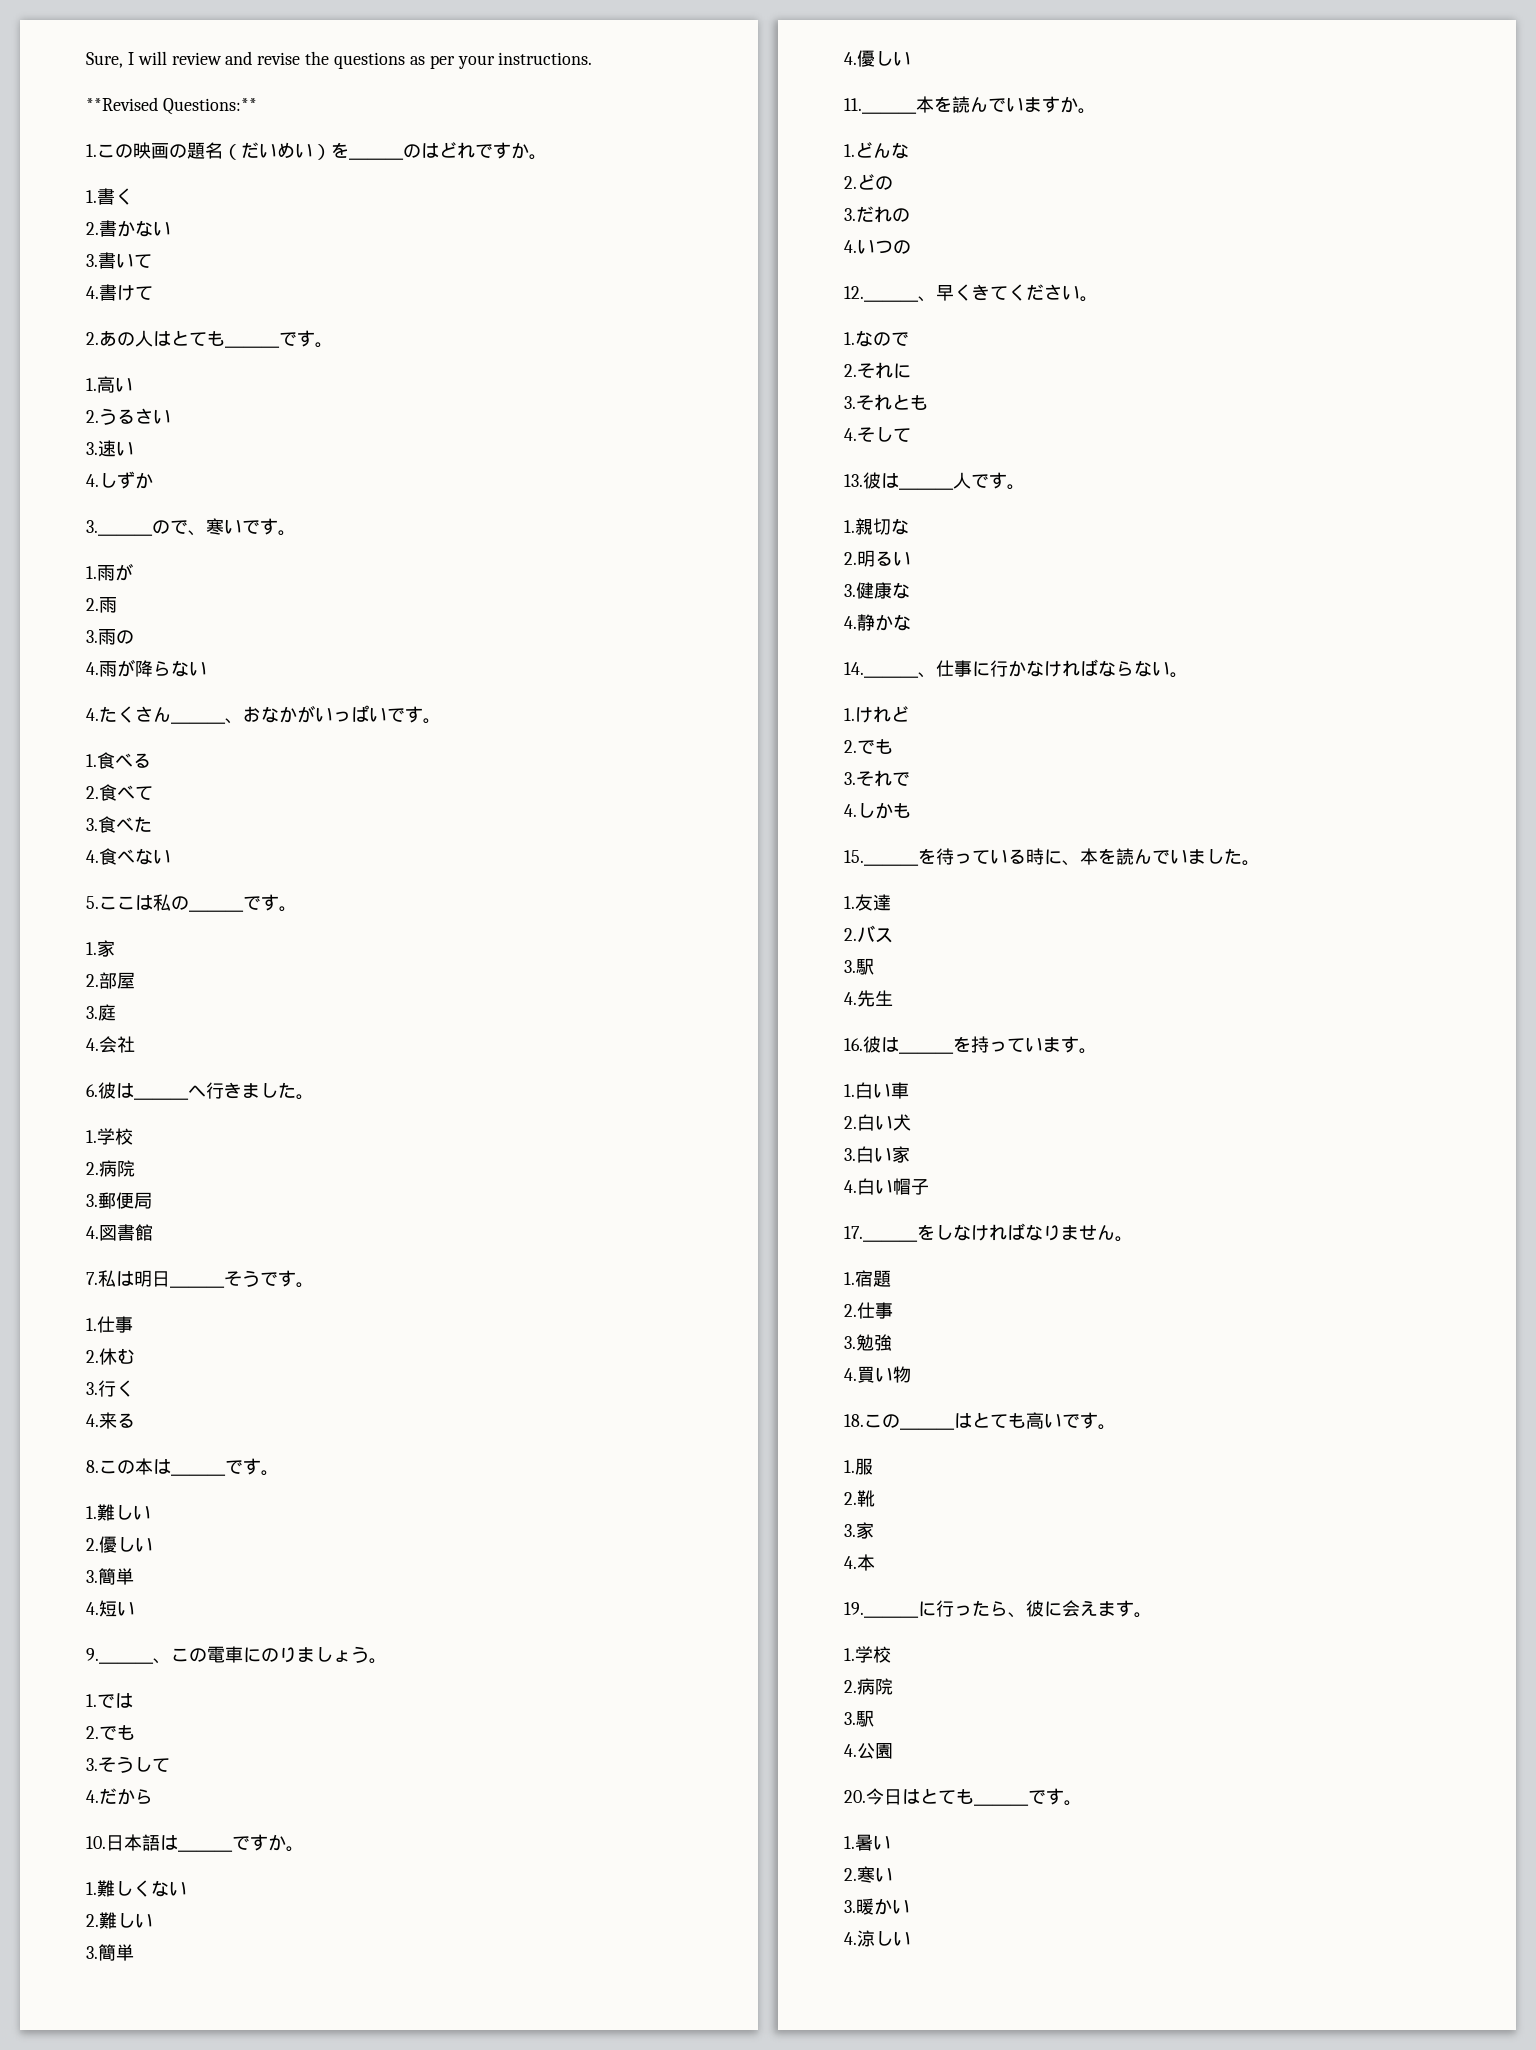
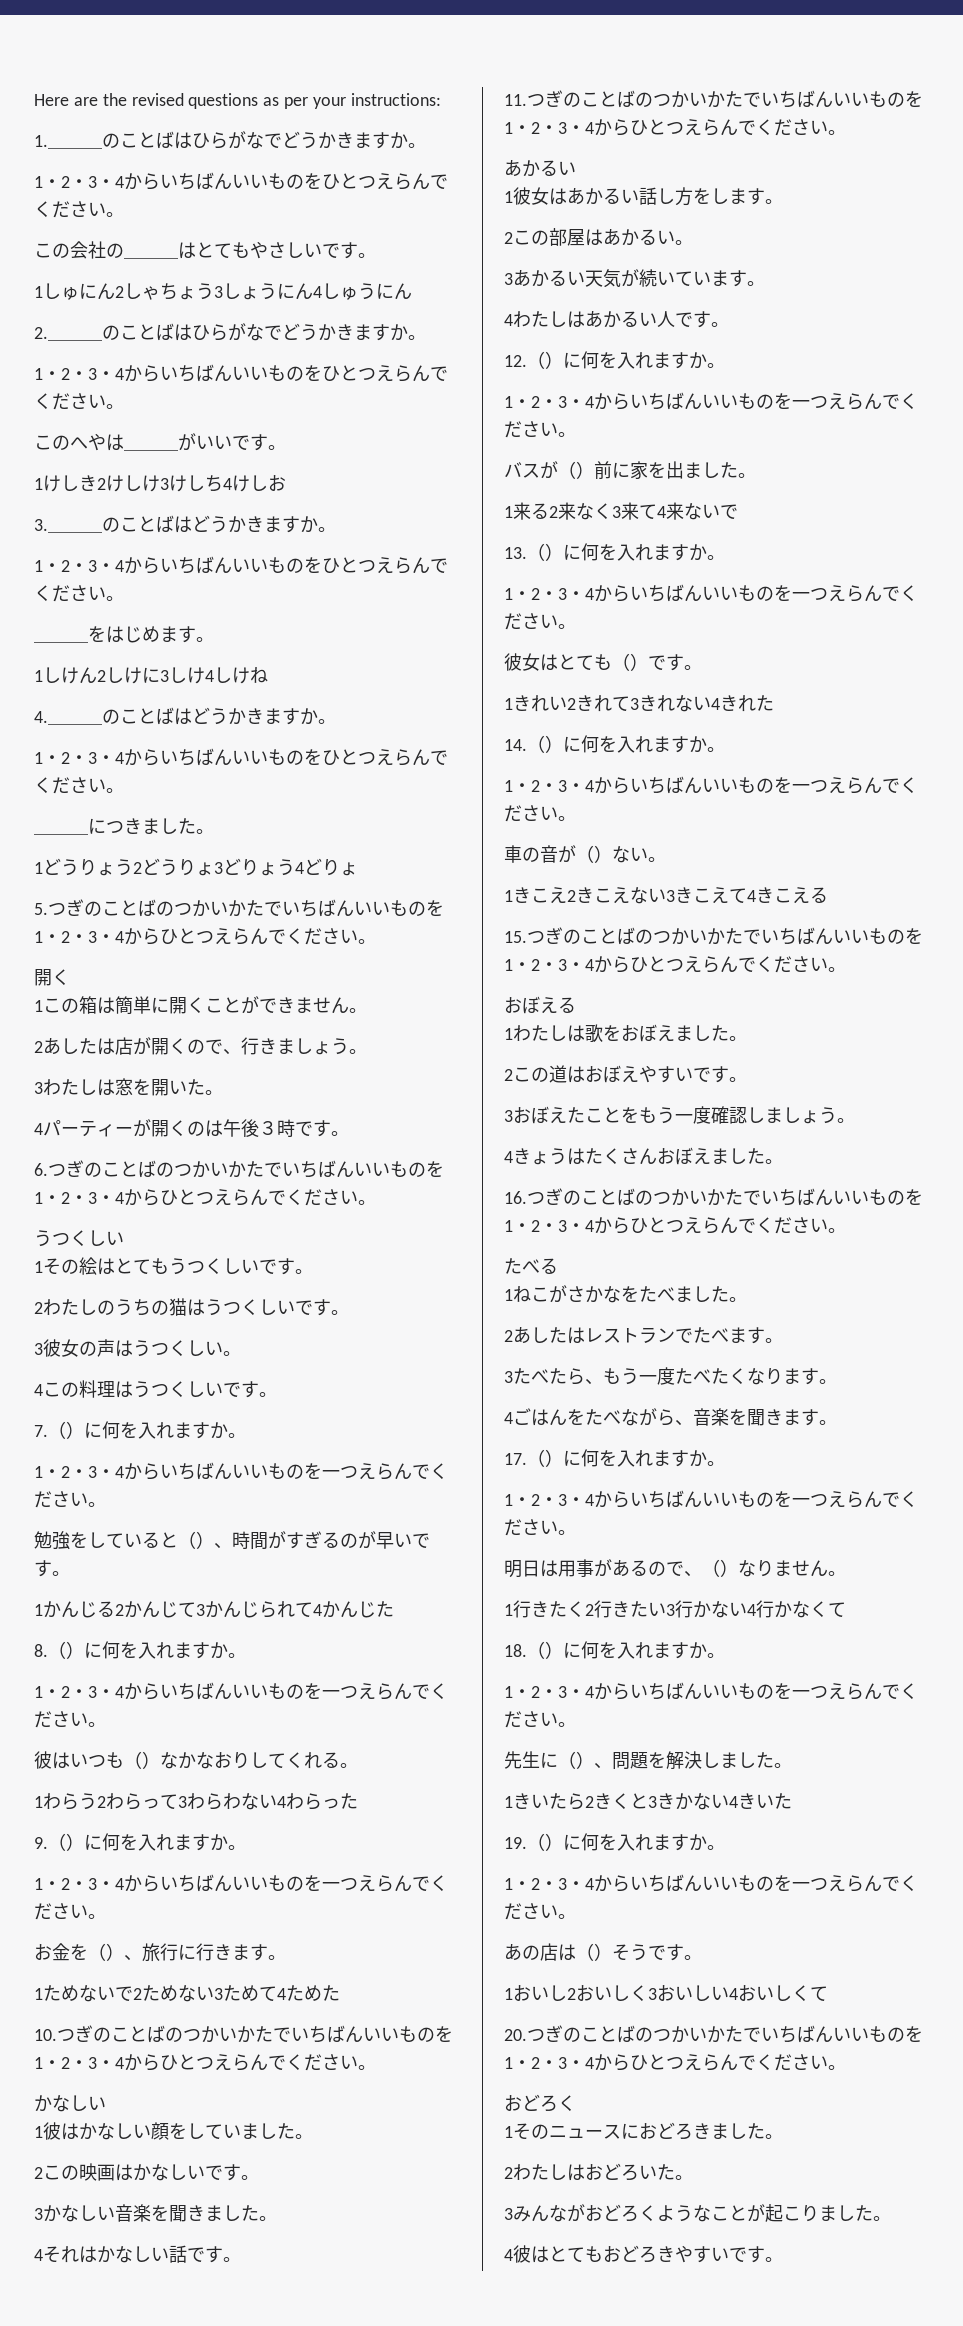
- Sure, I will review and revise the questions as per your instructions.
- **Revised Questions:**
- 1.この映画の題名（だいめい）を＿＿＿のはどれですか。
- 1.書く
- 2.書かない
- 3.書いて
- 4.書けて
- 2.あの人はとても＿＿＿です。
- 1.高い
- 2.うるさい
- 3.速い
- 4.しずか
- 3.＿＿＿ので、寒いです。
- 1.雨が
- 2.雨
- 3.雨の
- 4.雨が降らない
- 4.たくさん＿＿＿、おなかがいっぱいです。
- 1.食べる
- 2.食べて
- 3.食べた
- 4.食べない
- 5.ここは私の＿＿＿です。
- 1.家
- 2.部屋
- 3.庭
- 4.会社
- 6.彼は＿＿＿へ行きました。
- 1.学校
- 2.病院
- 3.郵便局
- 4.図書館
- 7.私は明日＿＿＿そうです。
- 1.仕事
- 2.休む
- 3.行く
- 4.来る
- 8.この本は＿＿＿です。
- 1.難しい
- 2.優しい
- 3.簡単
- 4.短い
- 9.＿＿＿、この電車にのりましょう。
- 1.では
- 2.でも
- 3.そうして
- 4.だから
- 10.日本語は＿＿＿ですか。
- 1.難しくない
- 2.難しい
- 3.簡単
- 4.優しい
- 11.＿＿＿本を読んでいますか。
- 1.どんな
- 2.どの
- 3.だれの
- 4.いつの
- 12.＿＿＿、早くきてください。
- 1.なので
- 2.それに
- 3.それとも
- 4.そして
- 13.彼は＿＿＿人です。
- 1.親切な
- 2.明るい
- 3.健康な
- 4.静かな
- 14.＿＿＿、仕事に行かなければならない。
- 1.けれど
- 2.でも
- 3.それで
- 4.しかも
- 15.＿＿＿を待っている時に、本を読んでいました。
- 1.友達
- 2.バス
- 3.駅
- 4.先生
- 16.彼は＿＿＿を持っています。
- 1.白い車
- 2.白い犬
- 3.白い家
- 4.白い帽子
- 17.＿＿＿をしなければなりません。
- 1.宿題
- 2.仕事
- 3.勉強
- 4.買い物
- 18.この＿＿＿はとても高いです。
- 1.服
- 2.靴
- 3.家
- 4.本
- 19.＿＿＿に行ったら、彼に会えます。
- 1.学校
- 2.病院
- 3.駅
- 4.公園
- 20.今日はとても＿＿＿です。
- 1.暑い
- 2.寒い
- 3.暖かい
- 4.涼しい
+ Here are the revised questions as per your instructions:
+ 1.＿＿＿のことばはひらがなでどうかきますか。
+ 1・2・3・4からいちばんいいものをひとつえらんでください。
+ この会社の＿＿＿はとてもやさしいです。
+ 1しゅにん2しゃちょう3しょうにん4しゅうにん
+ 2.＿＿＿のことばはひらがなでどうかきますか。
+ 1・2・3・4からいちばんいいものをひとつえらんでください。
+ このへやは＿＿＿がいいです。
+ 1けしき2けしけ3けしち4けしお
+ 3.＿＿＿のことばはどうかきますか。
+ 1・2・3・4からいちばんいいものをひとつえらんでください。
+ ＿＿＿をはじめます。
+ 1しけん2しけに3しけ4しけね
+ 4.＿＿＿のことばはどうかきますか。
+ 1・2・3・4からいちばんいいものをひとつえらんでください。
+ ＿＿＿につきました。
+ 1どうりょう2どうりょ3どりょう4どりょ
+ 5.つぎのことばのつかいかたでいちばんいいものを1・2・3・4からひとつえらんでください。
+ 開く
+ 1この箱は簡単に開くことができません。
+ 2あしたは店が開くので、行きましょう。
+ 3わたしは窓を開いた。
+ 4パーティーが開くのは午後３時です。
+ 6.つぎのことばのつかいかたでいちばんいいものを1・2・3・4からひとつえらんでください。
+ うつくしい
+ 1その絵はとてもうつくしいです。
+ 2わたしのうちの猫はうつくしいです。
+ 3彼女の声はうつくしい。
+ 4この料理はうつくしいです。
+ 7.（）に何を入れますか。
+ 1・2・3・4からいちばんいいものを一つえらんでください。
+ 勉強をしていると（）、時間がすぎるのが早いです。
+ 1かんじる2かんじて3かんじられて4かんじた
+ 8.（）に何を入れますか。
+ 1・2・3・4からいちばんいいものを一つえらんでください。
+ 彼はいつも（）なかなおりしてくれる。
+ 1わらう2わらって3わらわない4わらった
+ 9.（）に何を入れますか。
+ 1・2・3・4からいちばんいいものを一つえらんでください。
+ お金を（）、旅行に行きます。
+ 1ためないで2ためない3ためて4ためた
+ 10.つぎのことばのつかいかたでいちばんいいものを1・2・3・4からひとつえらんでください。
+ かなしい
+ 1彼はかなしい顔をしていました。
+ 2この映画はかなしいです。
+ 3かなしい音楽を聞きました。
+ 4それはかなしい話です。
+ 11.つぎのことばのつかいかたでいちばんいいものを1・2・3・4からひとつえらんでください。
+ あかるい
+ 1彼女はあかるい話し方をします。
+ 2この部屋はあかるい。
+ 3あかるい天気が続いています。
+ 4わたしはあかるい人です。
+ 12.（）に何を入れますか。
+ 1・2・3・4からいちばんいいものを一つえらんでください。
+ バスが（）前に家を出ました。
+ 1来る2来なく3来て4来ないで
+ 13.（）に何を入れますか。
+ 1・2・3・4からいちばんいいものを一つえらんでください。
+ 彼女はとても（）です。
+ 1きれい2きれて3きれない4きれた
+ 14.（）に何を入れますか。
+ 1・2・3・4からいちばんいいものを一つえらんでください。
+ 車の音が（）ない。
+ 1きこえ2きこえない3きこえて4きこえる
+ 15.つぎのことばのつかいかたでいちばんいいものを1・2・3・4からひとつえらんでください。
+ おぼえる
+ 1わたしは歌をおぼえました。
+ 2この道はおぼえやすいです。
+ 3おぼえたことをもう一度確認しましょう。
+ 4きょうはたくさんおぼえました。
+ 16.つぎのことばのつかいかたでいちばんいいものを1・2・3・4からひとつえらんでください。
+ たべる
+ 1ねこがさかなをたべました。
+ 2あしたはレストランでたべます。
+ 3たべたら、もう一度たべたくなります。
+ 4ごはんをたべながら、音楽を聞きます。
+ 17.（）に何を入れますか。
+ 1・2・3・4からいちばんいいものを一つえらんでください。
+ 明日は用事があるので、（）なりません。
+ 1行きたく2行きたい3行かない4行かなくて
+ 18.（）に何を入れますか。
+ 1・2・3・4からいちばんいいものを一つえらんでください。
+ 先生に（）、問題を解決しました。
+ 1きいたら2きくと3きかない4きいた
+ 19.（）に何を入れますか。
+ 1・2・3・4からいちばんいいものを一つえらんでください。
+ あの店は（）そうです。
+ 1おいし2おいしく3おいしい4おいしくて
+ 20.つぎのことばのつかいかたでいちばんいいものを1・2・3・4からひとつえらんでください。
+ おどろく
+ 1そのニュースにおどろきました。
+ 2わたしはおどろいた。
+ 3みんながおどろくようなことが起こりました。
+ 4彼はとてもおどろきやすいです。

